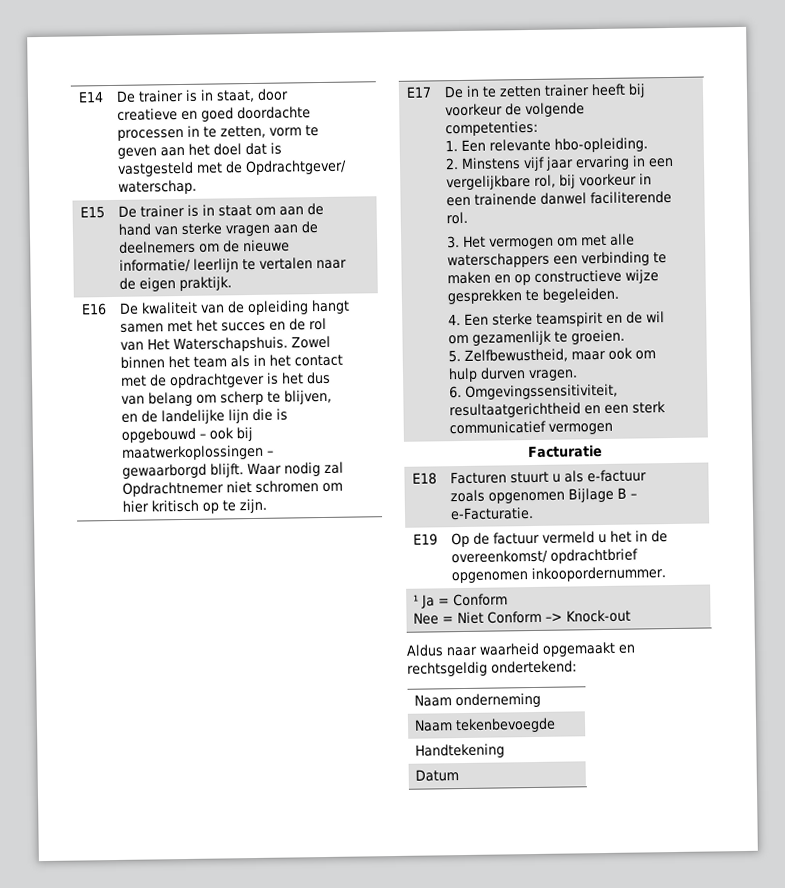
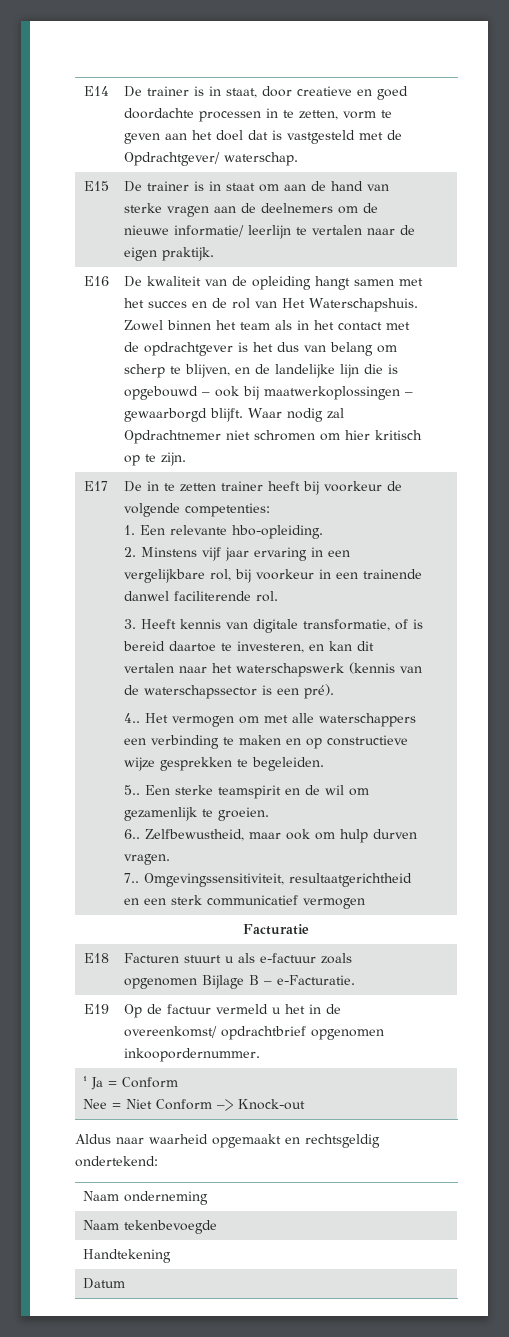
- 3. Het vermogen om met alle waterschappers een verbinding te maken en op constructieve wijze gesprekken te begeleiden.
+ 3. Heeft kennis van digitale transformatie, of is bereid daartoe te investeren, en kan dit vertalen naar het waterschapswerk (kennis van de waterschapssector is een pré).
+ 4.. Het vermogen om met alle waterschappers een verbinding te maken en op constructieve wijze gesprekken te begeleiden.
- 4. Een sterke teamspirit en de wil om gezamenlijk te groeien.
+ 5.. Een sterke teamspirit en de wil om gezamenlijk te groeien.
- 5. Zelfbewustheid, maar ook om hulp durven vragen.
+ 6.. Zelfbewustheid, maar ook om hulp durven vragen.
- 6. Omgevingssensitiviteit, resultaatgerichtheid en een sterk communicatief vermogen
+ 7.. Omgevingssensitiviteit, resultaatgerichtheid en een sterk communicatief vermogen

